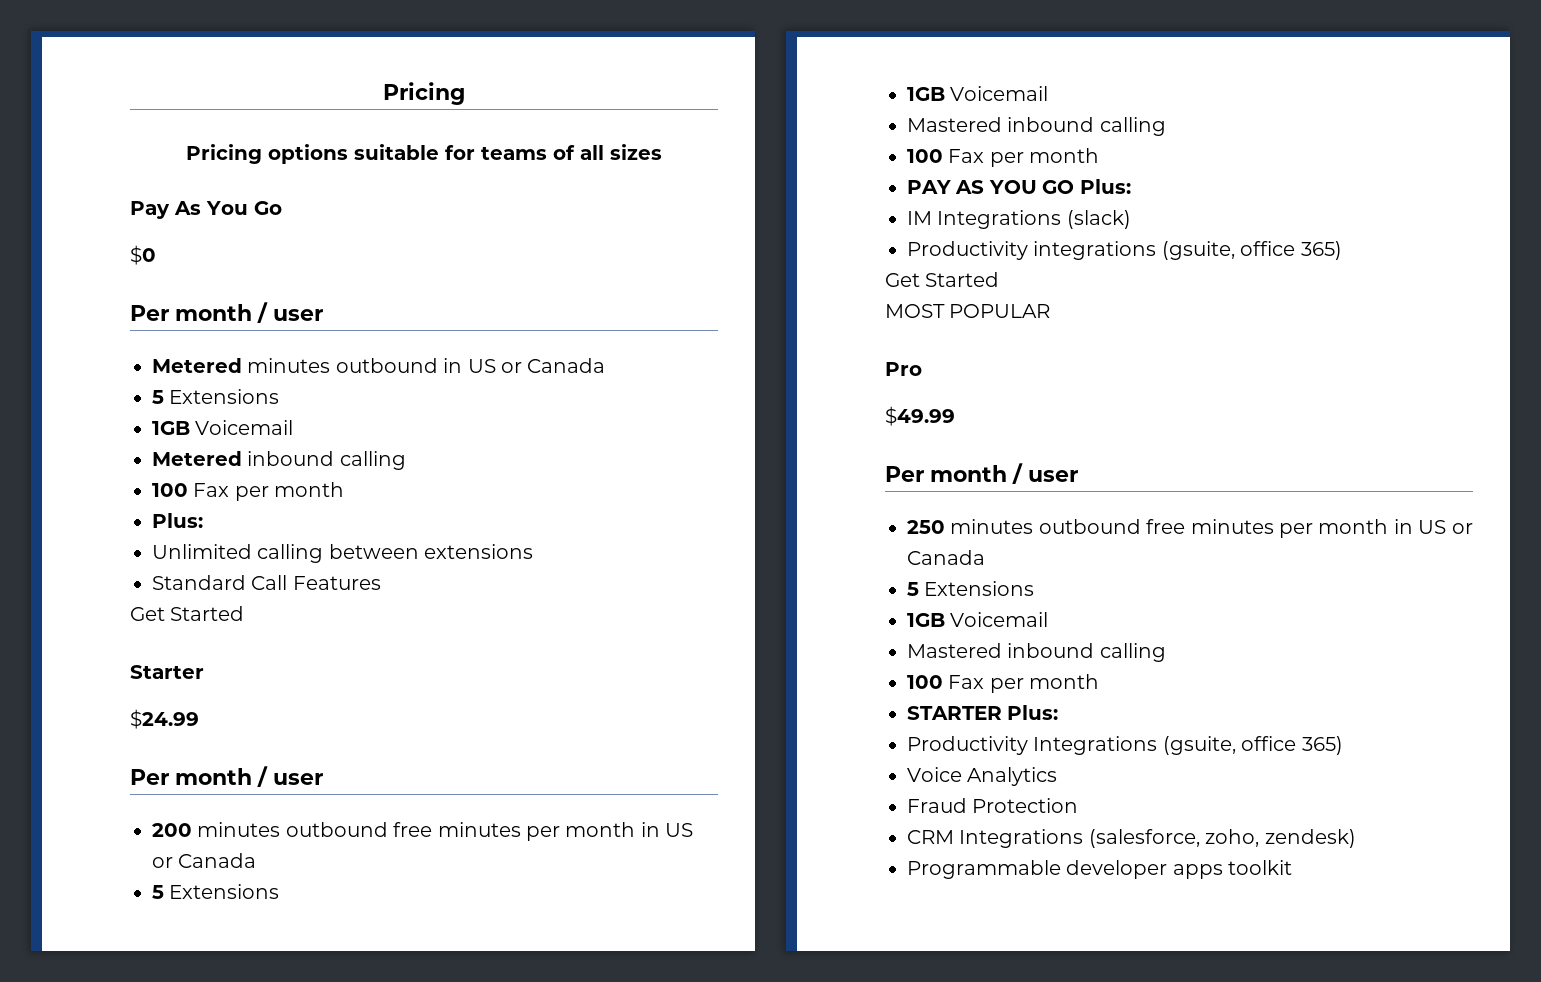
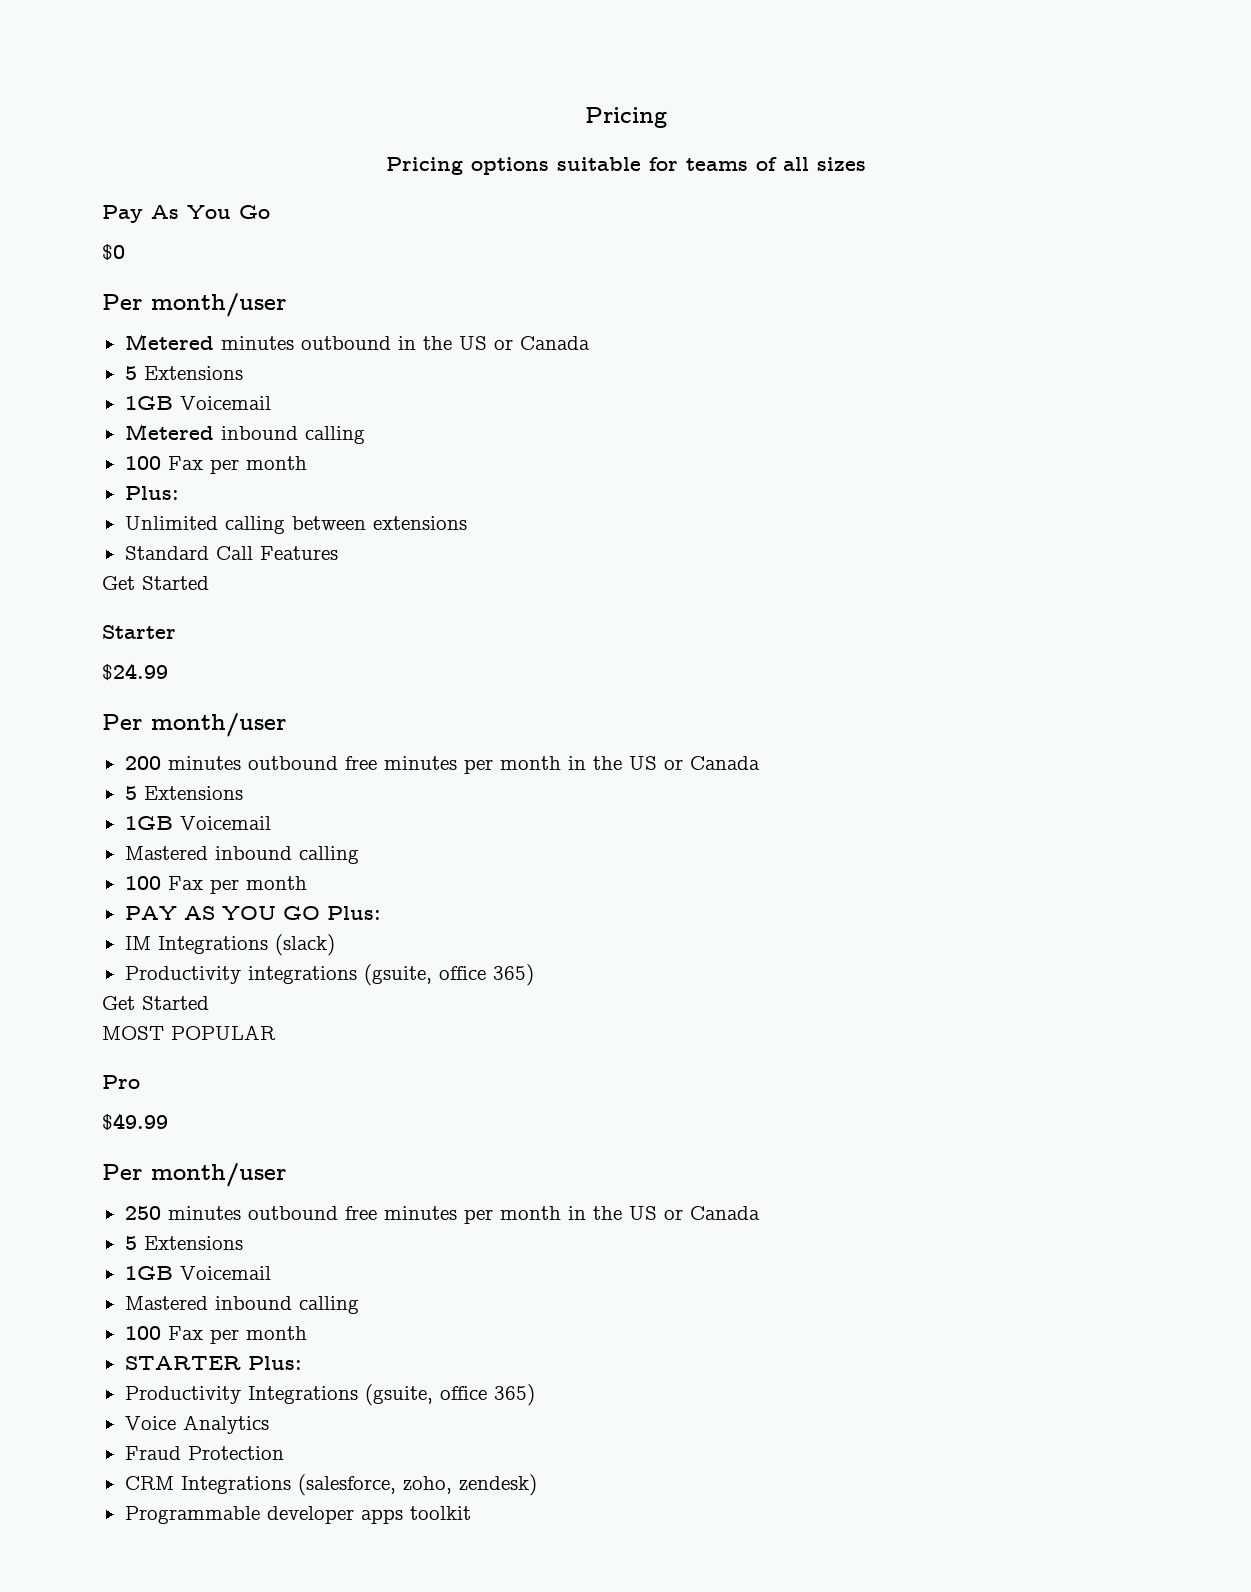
  $0
- Per month / user
+ Per month/user
- Metered minutes outbound in US or Canada
+ Metered minutes outbound in the US or Canada
  $24.99
- Per month / user
+ Per month/user
- 200 minutes outbound free minutes per month in US or Canada
+ 200 minutes outbound free minutes per month in the US or Canada
  $49.99
- Per month / user
+ Per month/user
- 250 minutes outbound free minutes per month in US or Canada
+ 250 minutes outbound free minutes per month in the US or Canada

